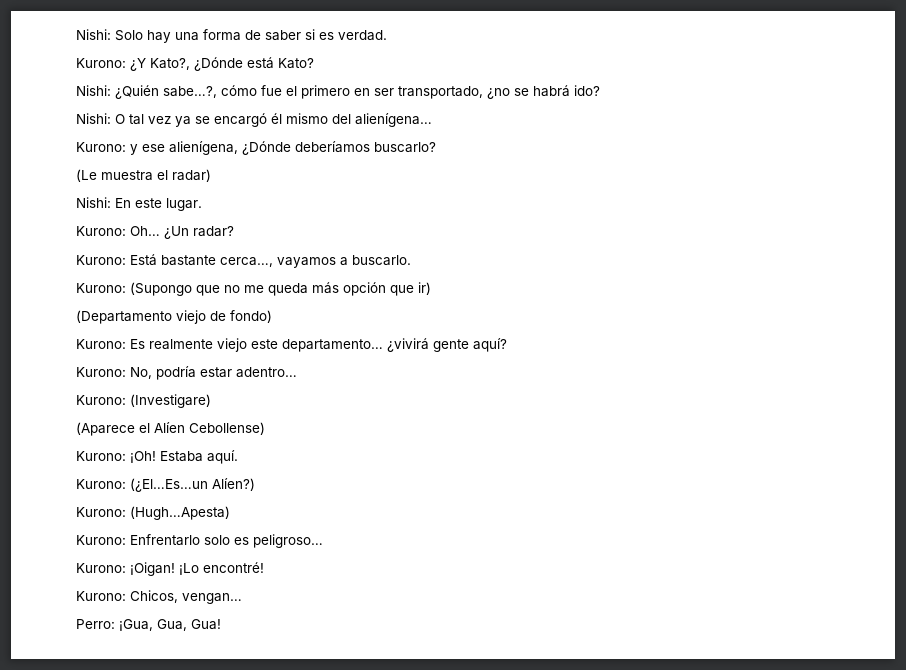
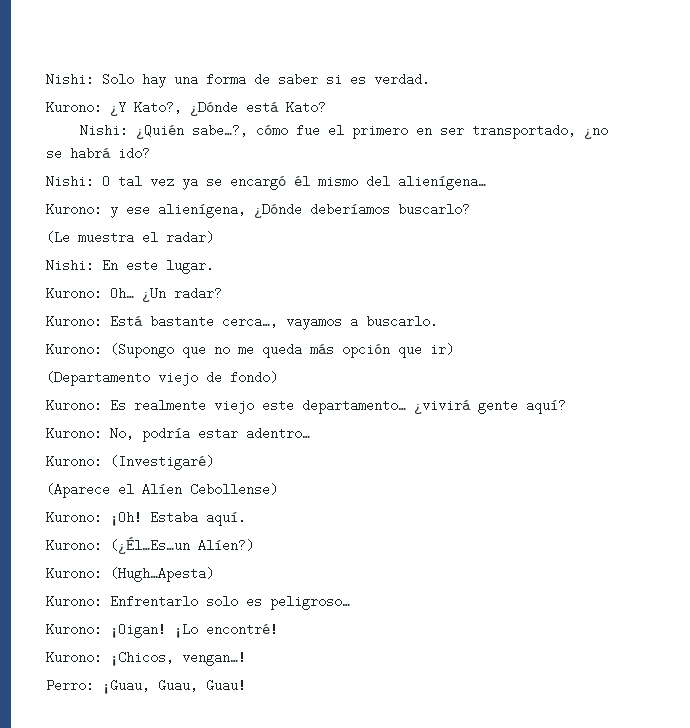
- Kurono: (Investigare)
+ Kurono: (Investigaré)
- Kurono: (¿El…Es…un Alíen?)
+ Kurono: (¿Él…Es…un Alíen?)
- Kurono: Chicos, vengan…
+ Kurono: ¡Chicos, vengan…!
- Perro: ¡Gua, Gua, Gua!
+ Perro: ¡Guau, Guau, Guau!

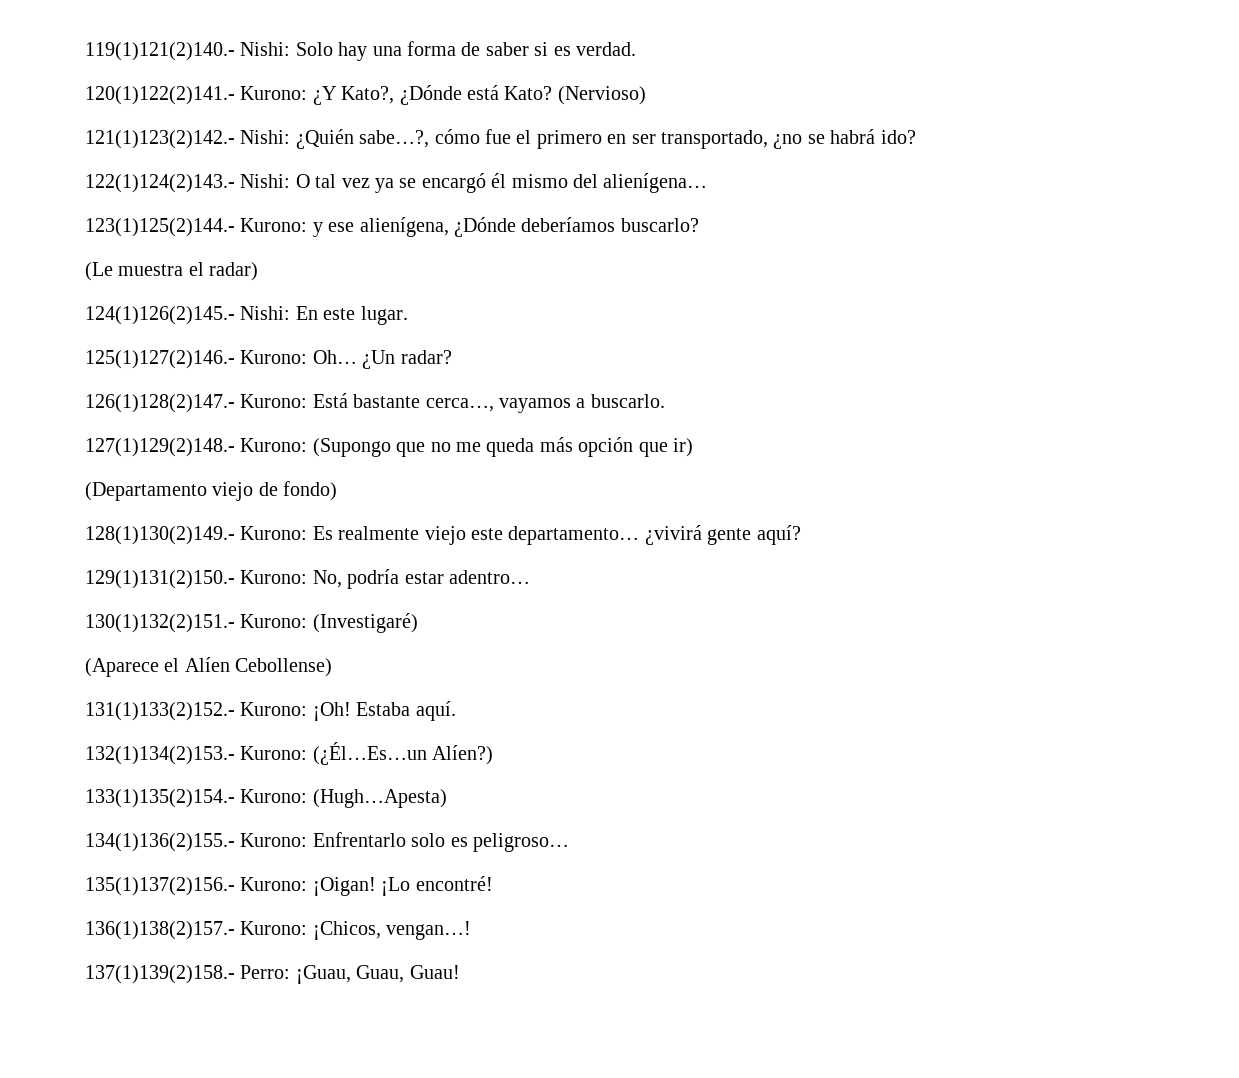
- Nishi: Solo hay una forma de saber si es verdad.
+ 119(1)121(2)140.- Nishi: Solo hay una forma de saber si es verdad.
- Kurono: ¿Y Kato?, ¿Dónde está Kato?
- Nishi: ¿Quién sabe…?, cómo fue el primero en ser transportado, ¿no se habrá ido?
+ 120(1)122(2)141.- Kurono: ¿Y Kato?, ¿Dónde está Kato? (Nervioso)
+ 121(1)123(2)142.- Nishi: ¿Quién sabe…?, cómo fue el primero en ser transportado, ¿no se habrá ido?
- Nishi: O tal vez ya se encargó él mismo del alienígena…
+ 122(1)124(2)143.- Nishi: O tal vez ya se encargó él mismo del alienígena…
- Kurono: y ese alienígena, ¿Dónde deberíamos buscarlo?
+ 123(1)125(2)144.- Kurono: y ese alienígena, ¿Dónde deberíamos buscarlo?
- Nishi: En este lugar.
+ 124(1)126(2)145.- Nishi: En este lugar.
- Kurono: Oh…
+ 125(1)127(2)146.- Kurono: Oh…
- Kurono: Está bastante cerca…, vayamos a buscarlo.
+ 126(1)128(2)147.- Kurono: Está bastante cerca…, vayamos a buscarlo.
- Kurono: (Supongo que no me queda más opción que ir)
+ 127(1)129(2)148.- Kurono: (Supongo que no me queda más opción que ir)
- Kurono: Es realmente viejo este departamento…
+ 128(1)130(2)149.- Kurono: Es realmente viejo este departamento…
- Kurono: No, podría estar adentro…
+ 129(1)131(2)150.- Kurono: No, podría estar adentro…
- Kurono: (Investigaré)
+ 130(1)132(2)151.- Kurono: (Investigaré)
- Kurono: ¡Oh!
+ 131(1)133(2)152.- Kurono: ¡Oh!
- Kurono: (¿Él…Es…un Alíen?)
+ 132(1)134(2)153.- Kurono: (¿Él…Es…un Alíen?)
- Kurono: (Hugh…Apesta)
+ 133(1)135(2)154.- Kurono: (Hugh…Apesta)
- Kurono: Enfrentarlo solo es peligroso…
+ 134(1)136(2)155.- Kurono: Enfrentarlo solo es peligroso…
- Kurono: ¡Oigan!
+ 135(1)137(2)156.- Kurono: ¡Oigan!
- Kurono: ¡Chicos, vengan…!
+ 136(1)138(2)157.- Kurono: ¡Chicos, vengan…!
- Perro: ¡Guau, Guau, Guau!
+ 137(1)139(2)158.- Perro: ¡Guau, Guau, Guau!

